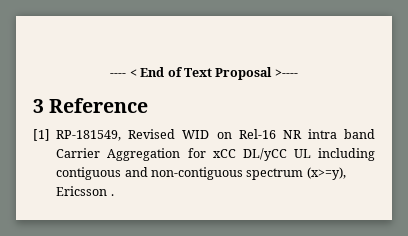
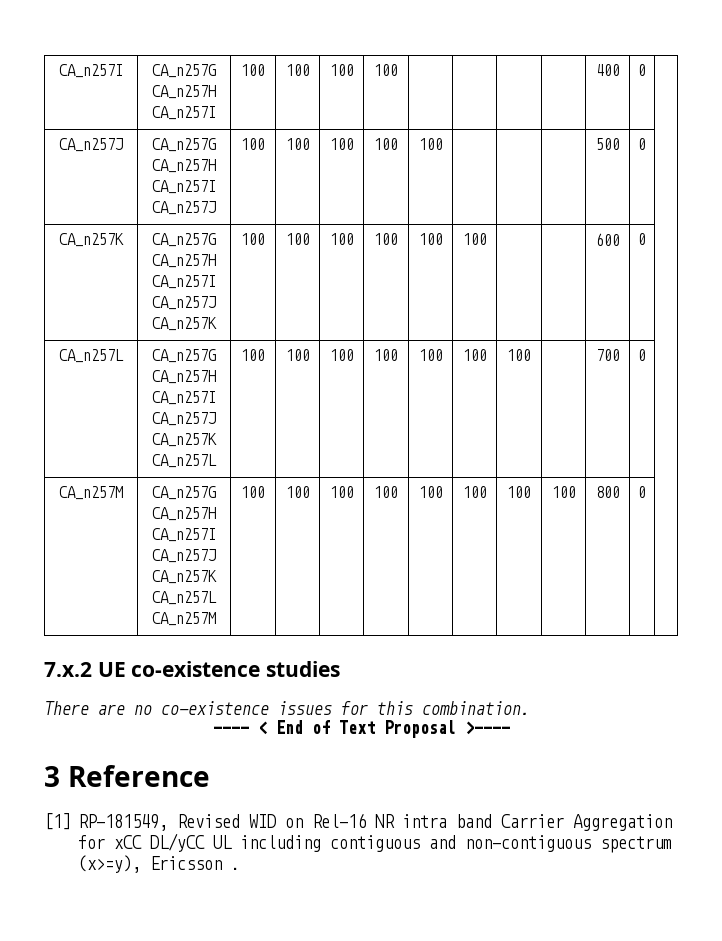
+ CA_n257I | CA_n257G
+ CA_n257H
+ CA_n257I | 100 | 100 | 100 | 100 | | | | | 400 | 0 |
+ CA_n257J | CA_n257G
+ CA_n257H
+ CA_n257I
+ CA_n257J | 100 | 100 | 100 | 100 | 100 | | | | 500 | 0 |
+ CA_n257K | CA_n257G
+ CA_n257H
+ CA_n257I
+ CA_n257J
+ CA_n257K | 100 | 100 | 100 | 100 | 100 | 100 | | | 600 | 0 |
+ CA_n257L | CA_n257G
+ CA_n257H
+ CA_n257I
+ CA_n257J
+ CA_n257K
+ CA_n257L | 100 | 100 | 100 | 100 | 100 | 100 | 100 | | 700 | 0 |
+ CA_n257M | CA_n257G
+ CA_n257H
+ CA_n257I
+ CA_n257J
+ CA_n257K
+ CA_n257L
+ CA_n257M | 100 | 100 | 100 | 100 | 100 | 100 | 100 | 100 | 800 | 0 |
+ 7.x.2 UE co-existence studies
+ There are no co-existence issues for this combination.

